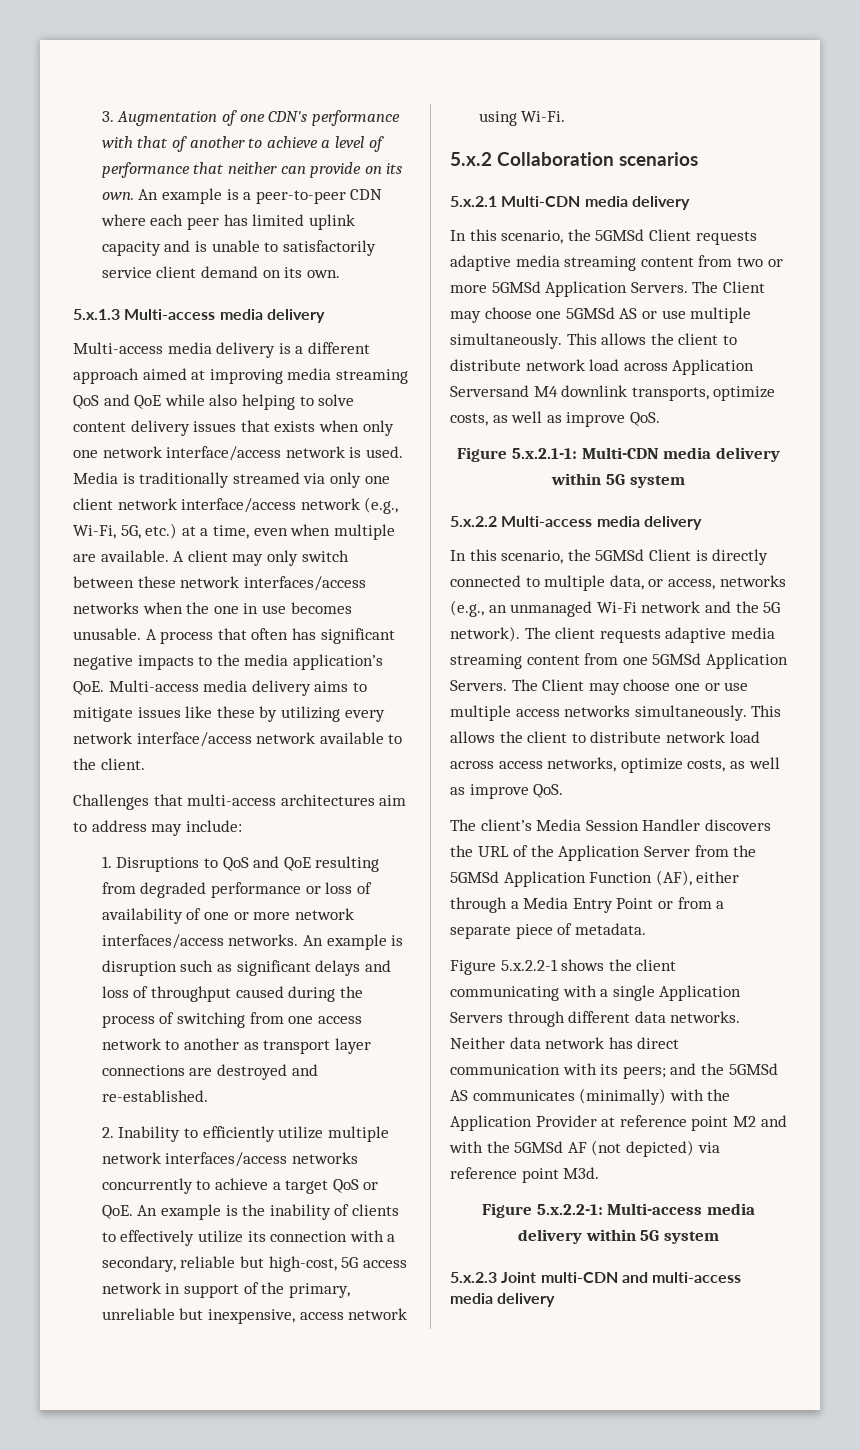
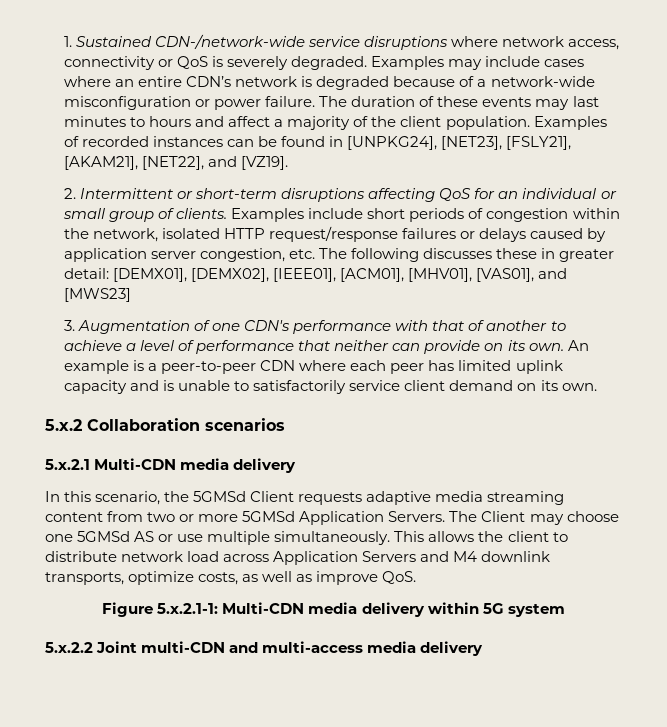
+ 1. Sustained CDN-/network-wide service disruptions where network access, connectivity or QoS is severely degraded. Examples may include cases where an entire CDN’s network is degraded because of a network-wide misconfiguration or power failure. The duration of these events may last minutes to hours and affect a majority of the client population. Examples of recorded instances can be found in [UNPKG24], [NET23], [FSLY21], [AKAM21], [NET22], and [VZ19].
+ 2. Intermittent or short-term disruptions affecting QoS for an individual or small group of clients. Examples include short periods of congestion within the network, isolated HTTP request/response failures or delays caused by application server congestion, etc. The following discusses these in greater detail: [DEMX01], [DEMX02], [IEEE01], [ACM01], [MHV01], [VAS01], and [MWS23]
- 5.x.1.3 Multi-access media delivery
- Multi-access media delivery is a different approach aimed at improving media streaming QoS and QoE while also helping to solve content delivery issues that exists when only one network interface/access network is used. Media is traditionally streamed via only one client network interface/access network (e.g., Wi-Fi, 5G, etc.) at a time, even when multiple are available. A client may only switch between these network interfaces/access networks when the one in use becomes unusable. A process that often has significant negative impacts to the media application’s QoE. Multi-access media delivery aims to mitigate issues like these by utilizing every network interface/access network available to the client.
- Challenges that multi-access architectures aim to address may include:
- 1. Disruptions to QoS and QoE resulting from degraded performance or loss of availability of one or more network interfaces/access networks. An example is disruption such as significant delays and loss of throughput caused during the process of switching from one access network to another as transport layer connections are destroyed and re-established.
- 2. Inability to efficiently utilize multiple network interfaces/access networks concurrently to achieve a target QoS or QoE. An example is the inability of clients to effectively utilize its connection with a secondary, reliable but high-cost, 5G access network in support of the primary, unreliable but inexpensive, access network using Wi-Fi.
- This allows the client to distribute network load across Application Serversand M4 downlink transports, optimize costs, as well as improve QoS.
+ This allows the client to distribute network load across Application Servers and M4 downlink transports, optimize costs, as well as improve QoS.
- 5.x.2.2 Multi-access media delivery
- In this scenario, the 5GMSd Client is directly connected to multiple data, or access, networks (e.g., an unmanaged Wi-Fi network and the 5G network). The client requests adaptive media streaming content from one 5GMSd Application Servers. The Client may choose one or use multiple access networks simultaneously. This allows the client to distribute network load across access networks, optimize costs, as well as improve QoS.
- The client’s Media Session Handler discovers the URL of the Application Server from the 5GMSd Application Function (AF), either through a Media Entry Point or from a separate piece of metadata.
- Figure 5.x.2.2-1 shows the client communicating with a single Application Servers through different data networks. Neither data network has direct communication with its peers; and the 5GMSd AS communicates (minimally) with the Application Provider at reference point M2 and with the 5GMSd AF (not depicted) via reference point M3d.
- Figure 5.x.2.2-1: Multi-access media delivery within 5G system
- 5.x.2.3 Joint multi-CDN and multi-access media delivery
+ 5.x.2.2 Joint multi-CDN and multi-access media delivery

